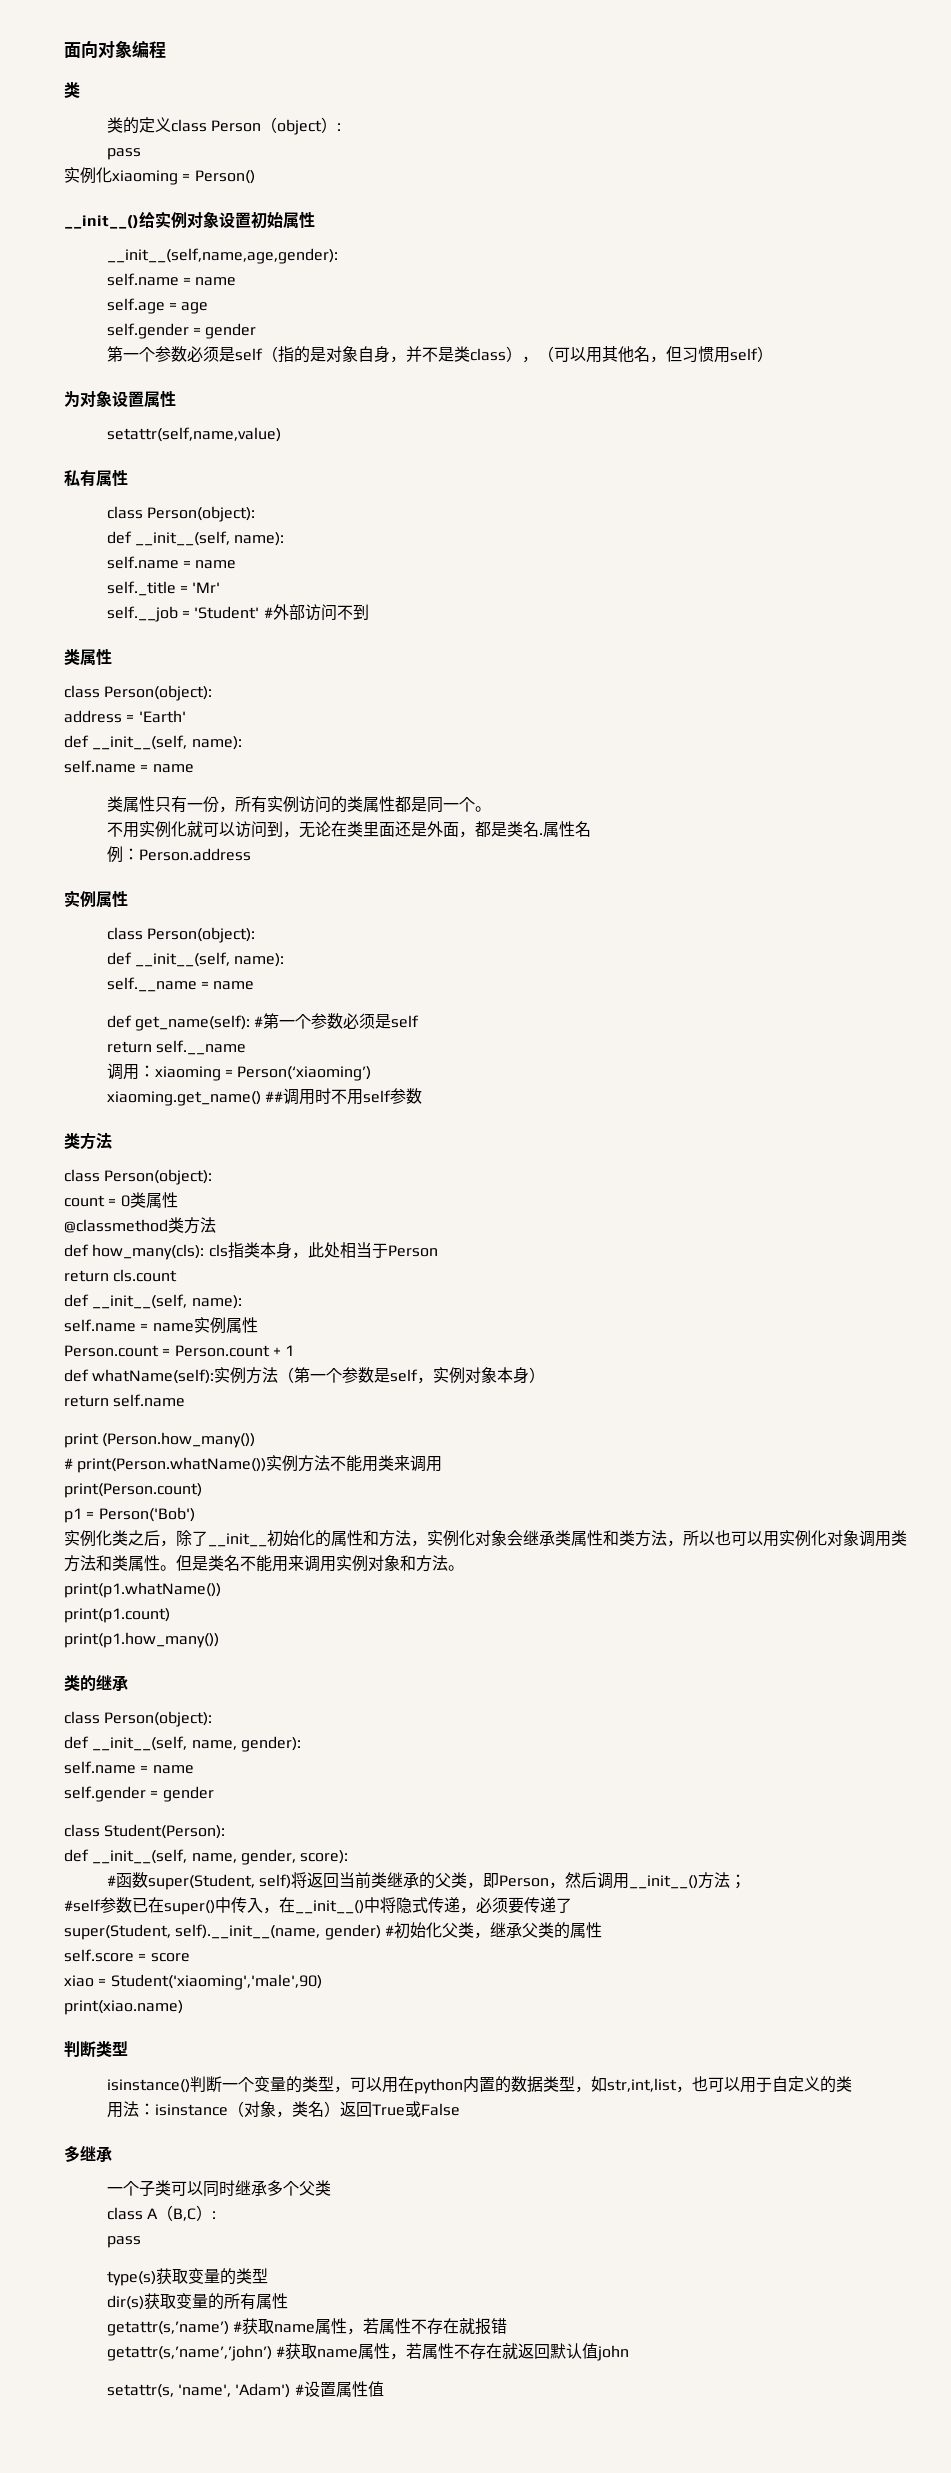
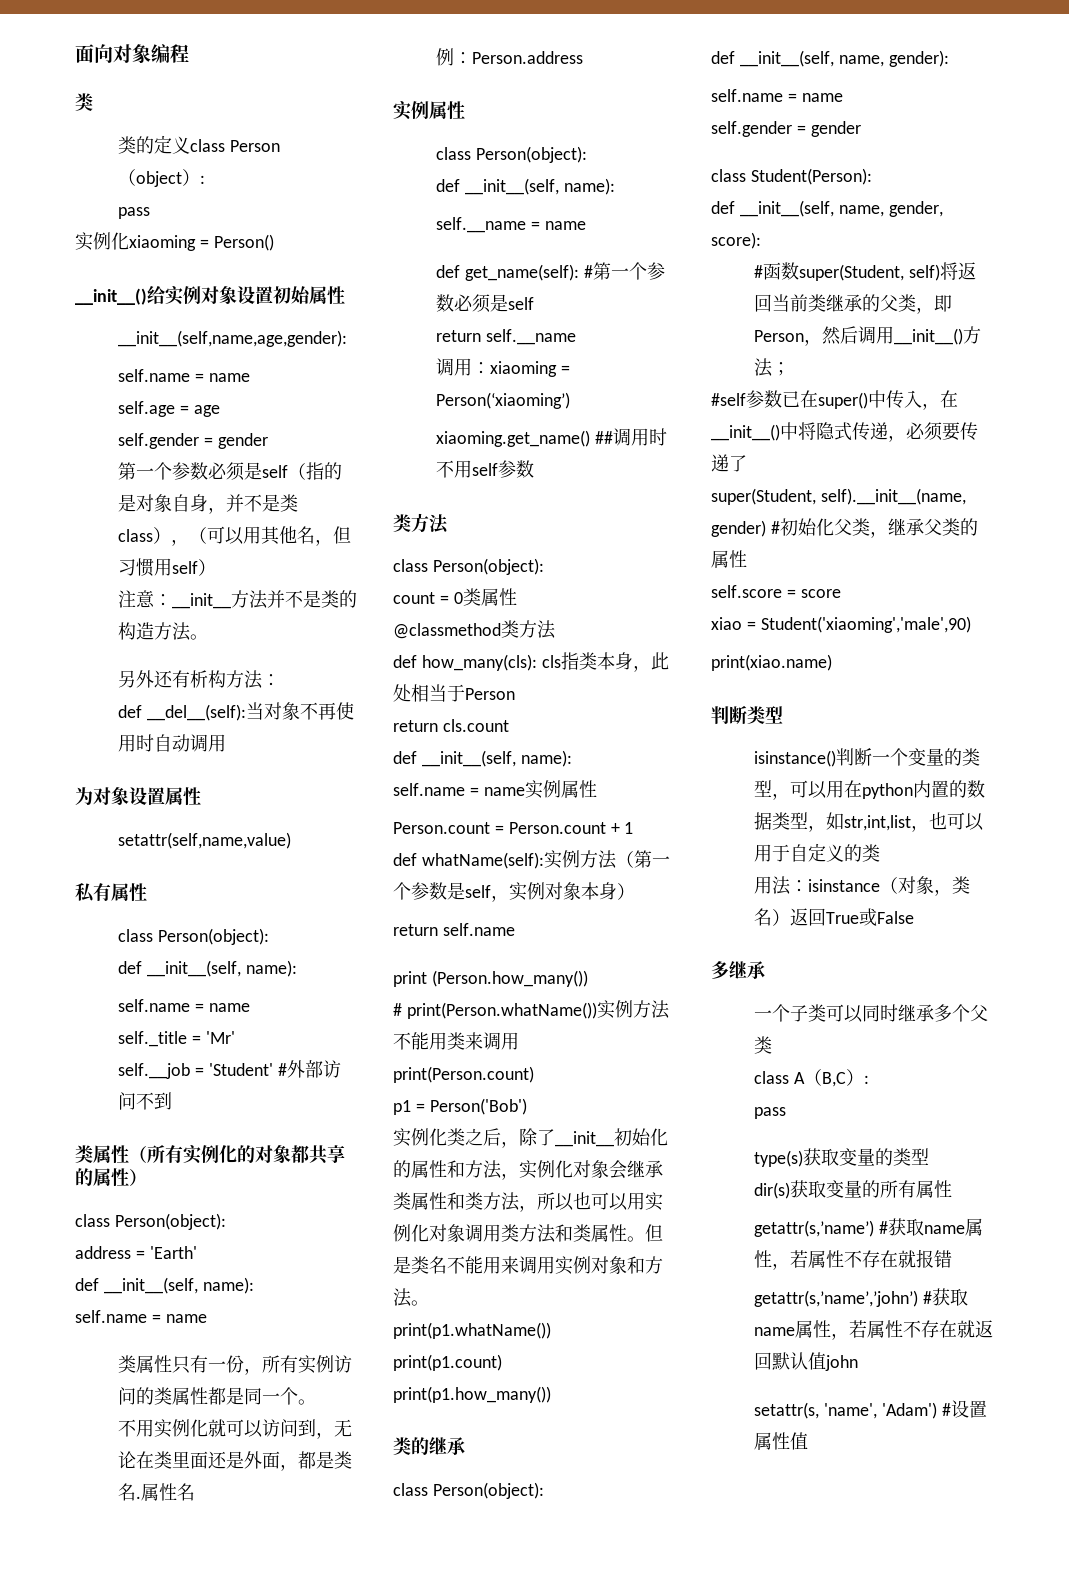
+ 注意：__init__方法并不是类的构造方法。
+ 另外还有析构方法：
+ def __del__(self):当对象不再使用时自动调用
  self.__job = 'Student' #外部访问不到
- 类属性
+ 类属性（所有实例化的对象都共享的属性）

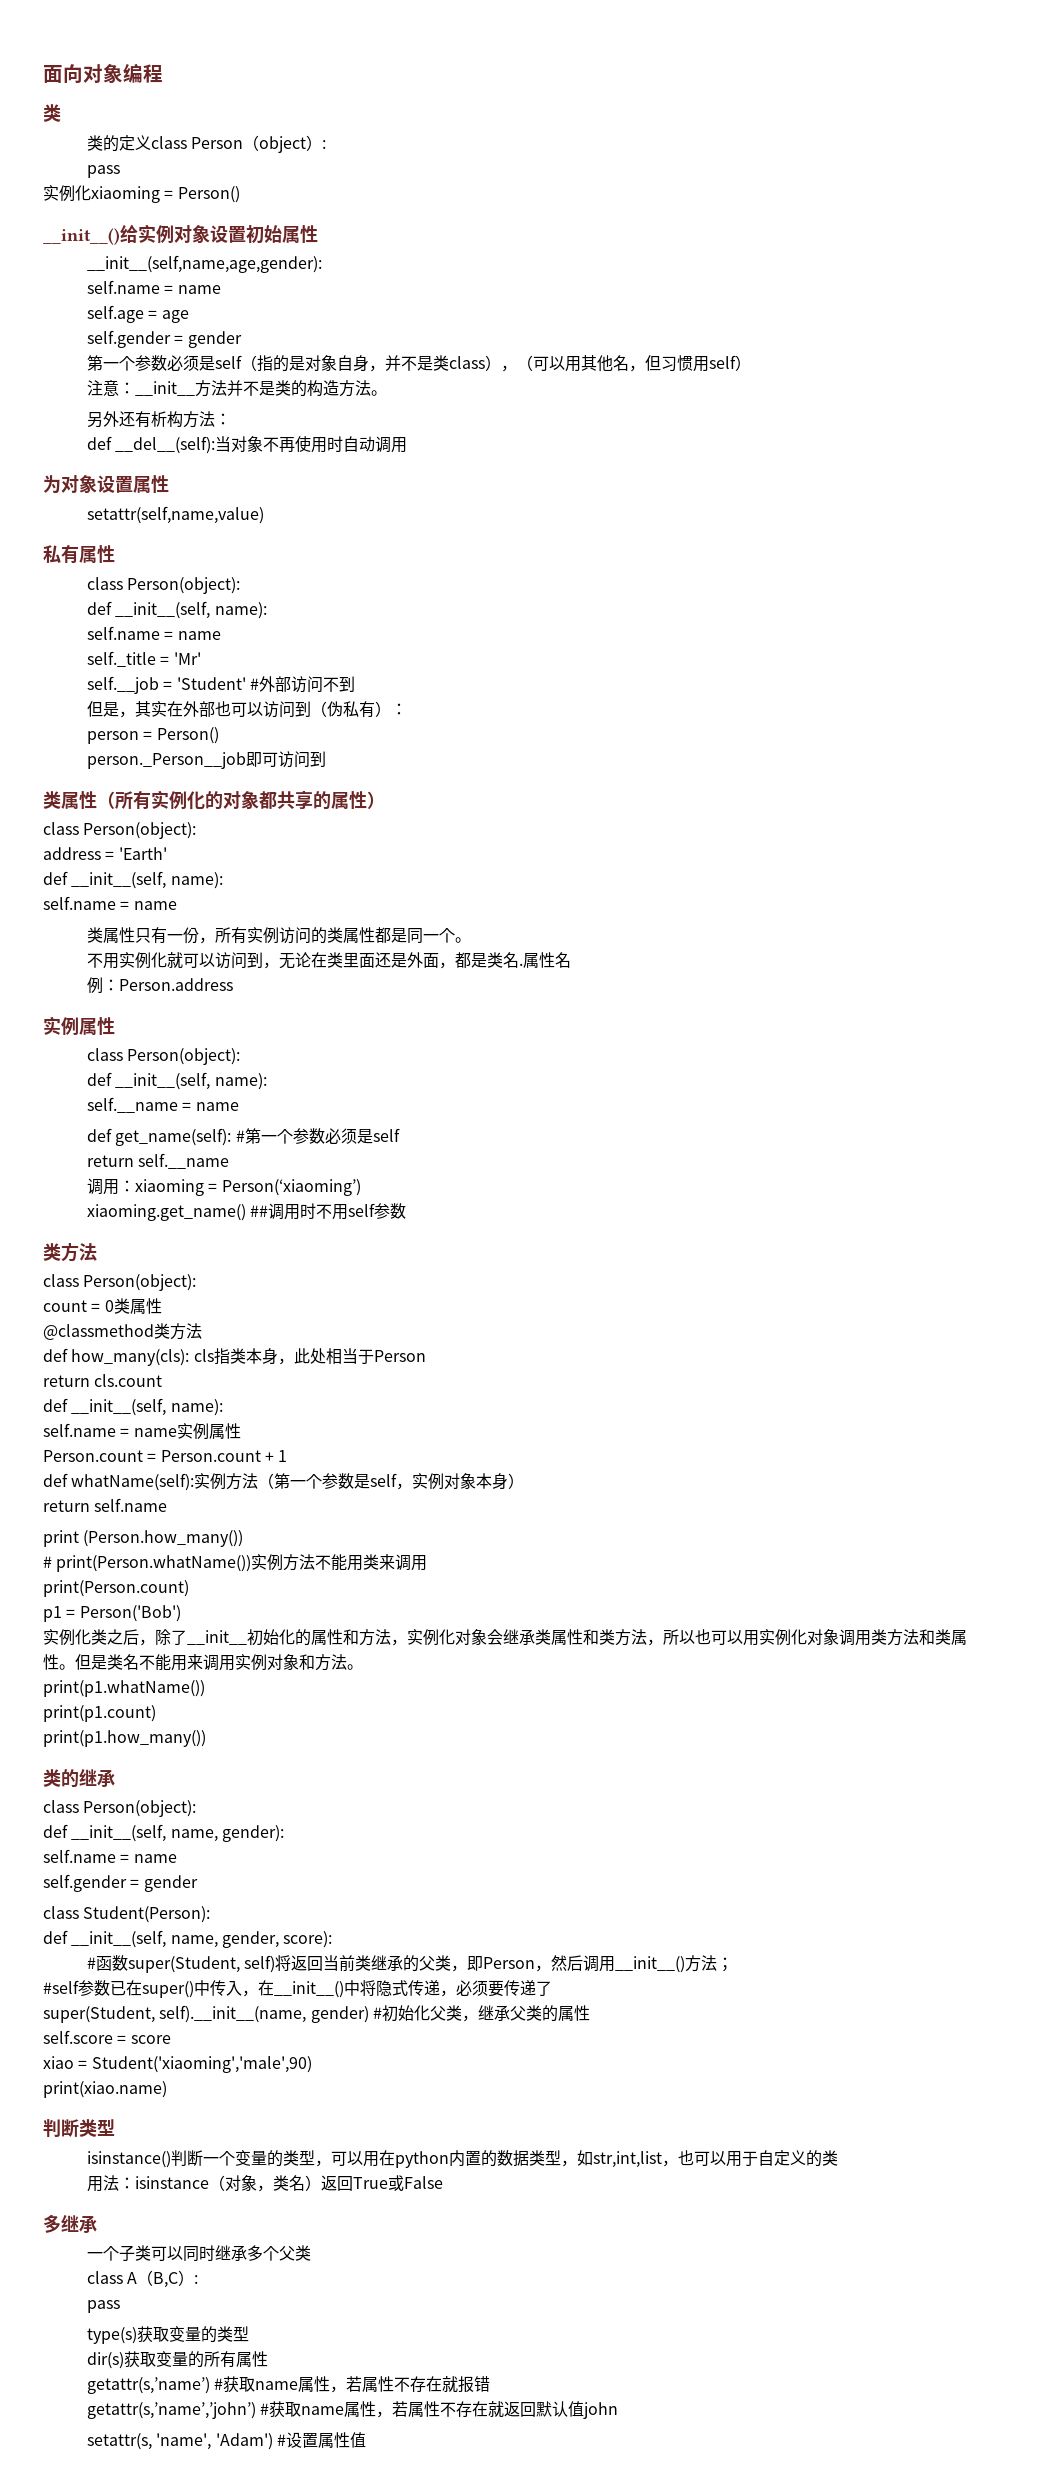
+ 但是，其实在外部也可以访问到（伪私有）：
+ person = Person()
+ person._Person__job即可访问到

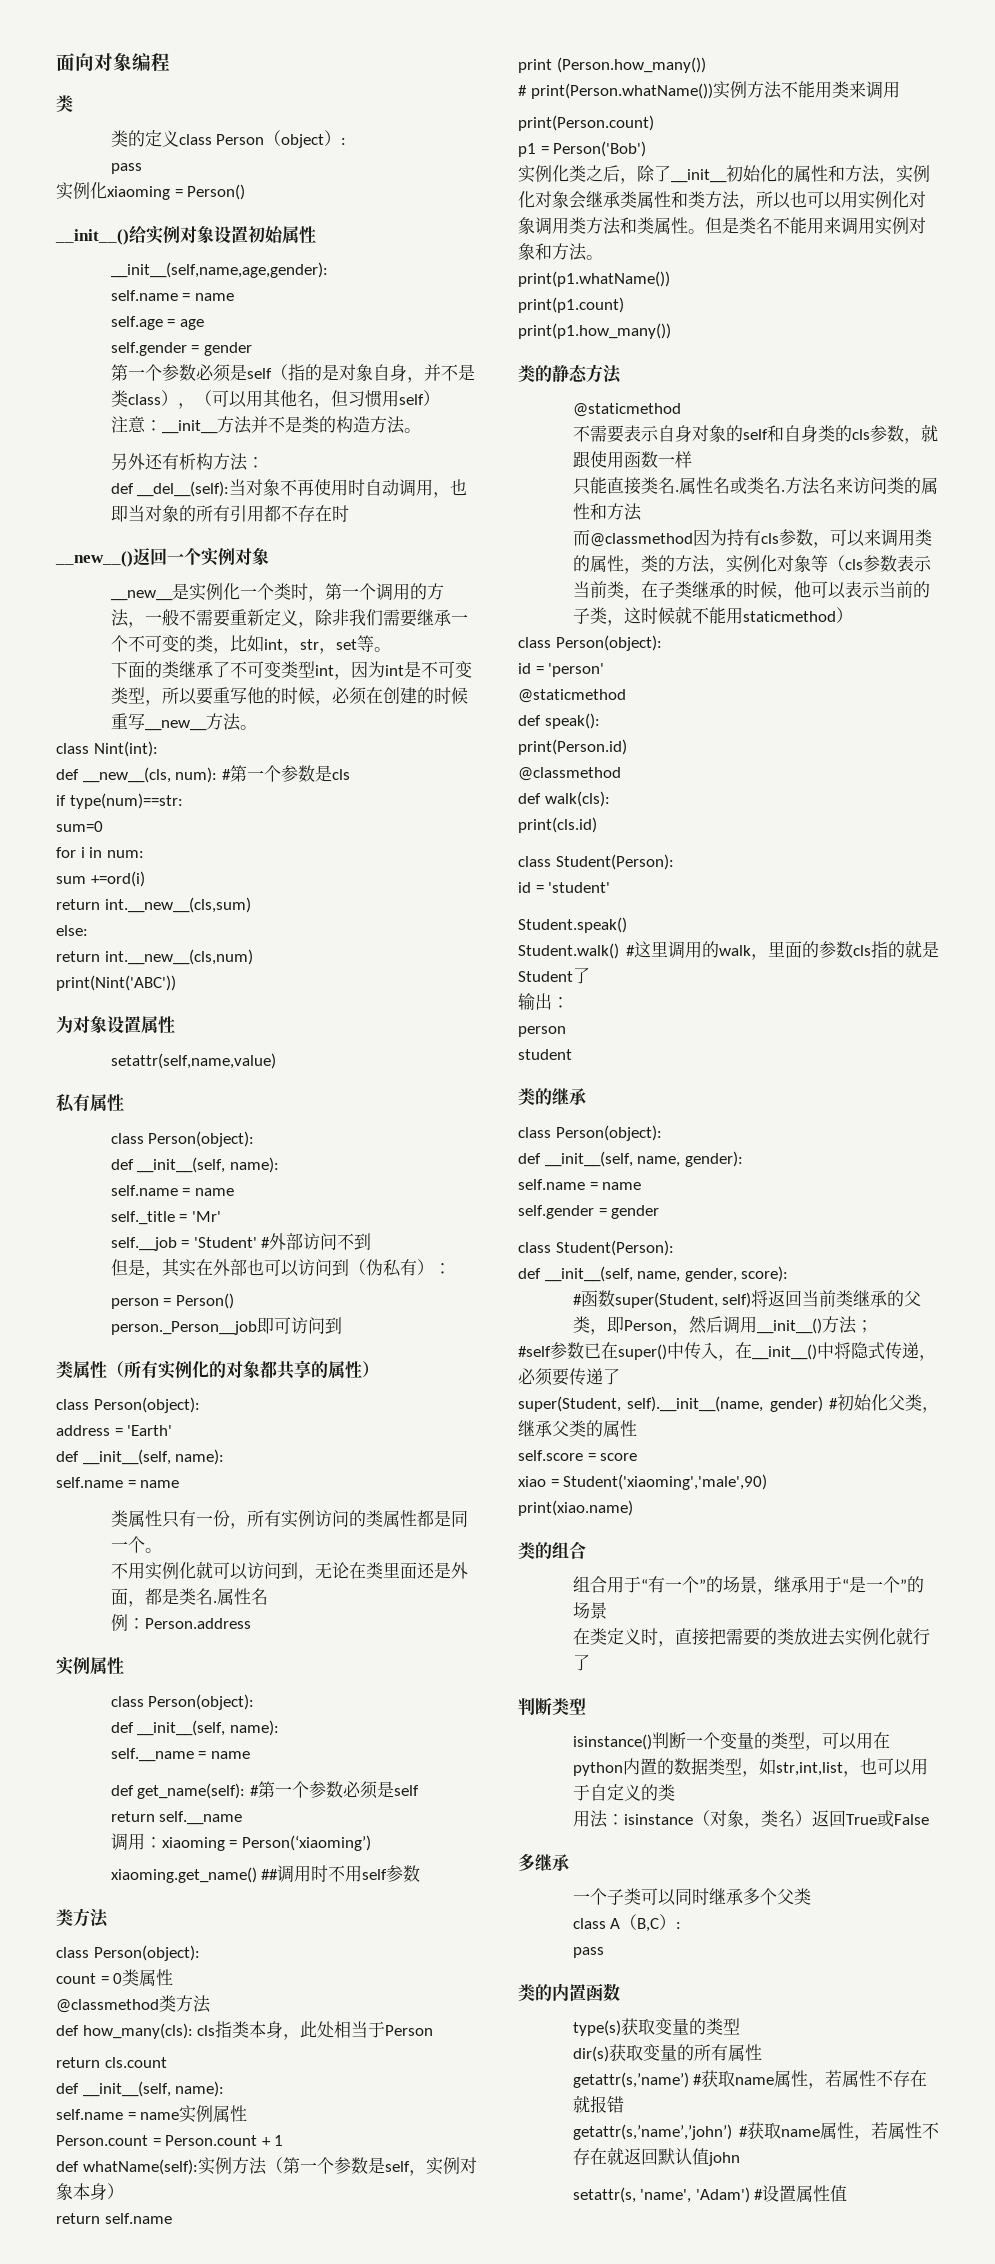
- def __del__(self):当对象不再使用时自动调用
+ def __del__(self):当对象不再使用时自动调用，也即当对象的所有引用都不存在时
+ __new__()返回一个实例对象
+ __new__是实例化一个类时，第一个调用的方法，一般不需要重新定义，除非我们需要继承一个不可变的类，比如int，str，set等。
+ 下面的类继承了不可变类型int，因为int是不可变类型，所以要重写他的时候，必须在创建的时候重写__new__方法。
+ class Nint(int):
+ def __new__(cls, num): #第一个参数是cls
+ if type(num)==str:
+ sum=0
+ for i in num:
+ sum +=ord(i)
+ return int.__new__(cls,sum)
+ else:
+ return int.__new__(cls,num)
+ print(Nint('ABC'))
+ 类的静态方法
+ @staticmethod
+ 不需要表示自身对象的self和自身类的cls参数，就跟使用函数一样
+ 只能直接类名.属性名或类名.方法名来访问类的属性和方法
+ 而@classmethod因为持有cls参数，可以来调用类的属性，类的方法，实例化对象等（cls参数表示当前类，在子类继承的时候，他可以表示当前的子类，这时候就不能用staticmethod）
+ class Person(object):
+ id = 'person'
+ @staticmethod
+ def speak():
+ print(Person.id)
+ @classmethod
+ def walk(cls):
+ print(cls.id)
+ class Student(Person):
+ id = 'student'
+ Student.speak()
+ Student.walk() #这里调用的walk，里面的参数cls指的就是Student了
+ 输出：
+ person
+ student
+ 类的组合
+ 组合用于“有一个”的场景，继承用于“是一个”的场景
+ 在类定义时，直接把需要的类放进去实例化就行了
+ 类的内置函数

